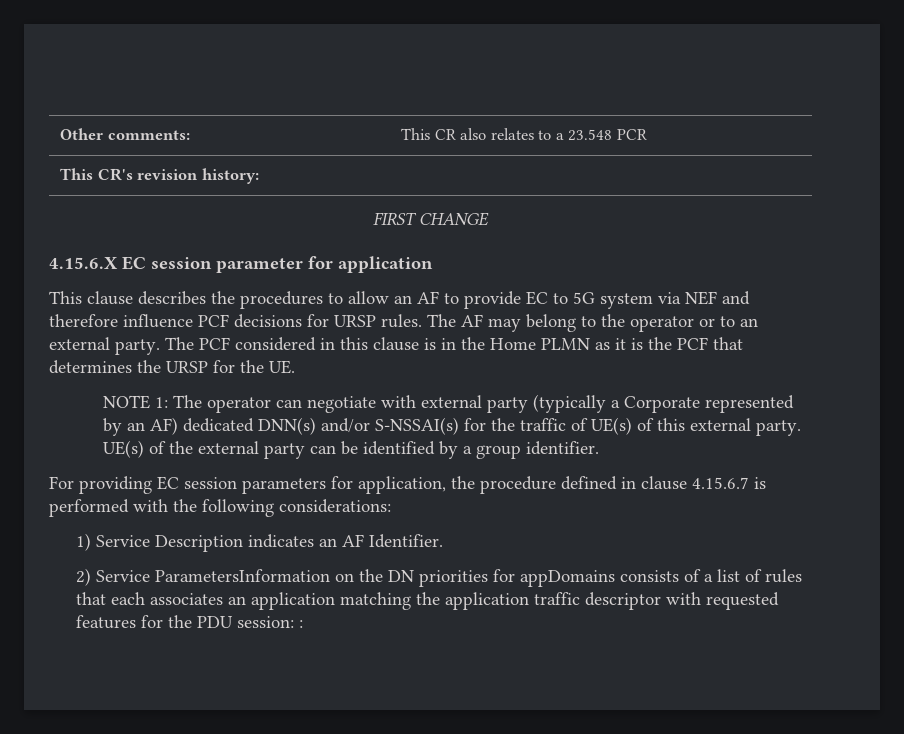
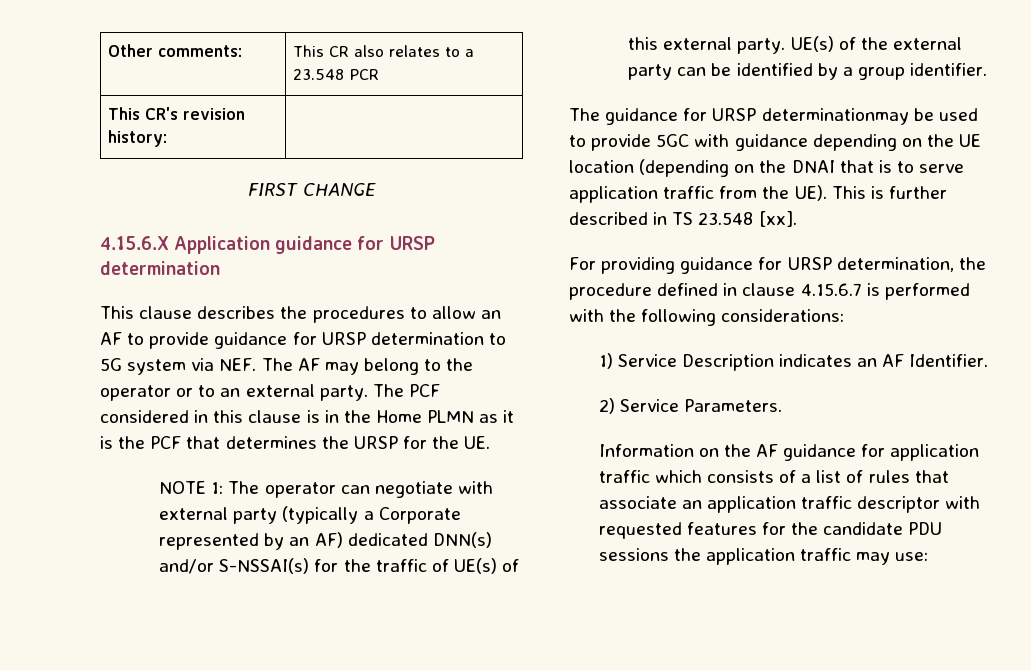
- 4.15.6.X EC session parameter for application
+ 4.15.6.X Application guidance for URSP determination
- This clause describes the procedures to allow an AF to provide EC to 5G system via NEF and therefore influence PCF decisions for URSP rules. The AF may belong to the operator or to an external party.
+ This clause describes the procedures to allow an AF to provide guidance for URSP determination to 5G system via NEF. The AF may belong to the operator or to an external party.
- For providing EC session parameters for application, the procedure defined in clause 4.15.6.7 is performed with the following considerations:
+ The guidance for URSP determinationmay be used to provide 5GC with guidance depending on the UE location (depending on the DNAI that is to serve application traffic from the UE). This is further described in TS 23.548 [xx].
+ For providing guidance for URSP determination, the procedure defined in clause 4.15.6.7 is performed with the following considerations:
- 2) Service ParametersInformation on the DN priorities for appDomains consists of a list of rules that each associates an application matching the application traffic descriptor with requested features for the PDU session: :
+ 2) Service Parameters.
+ Information on the AF guidance for application traffic which consists of a list of rules that associate an application traffic descriptor with requested features for the candidate PDU sessions the application traffic may use:

